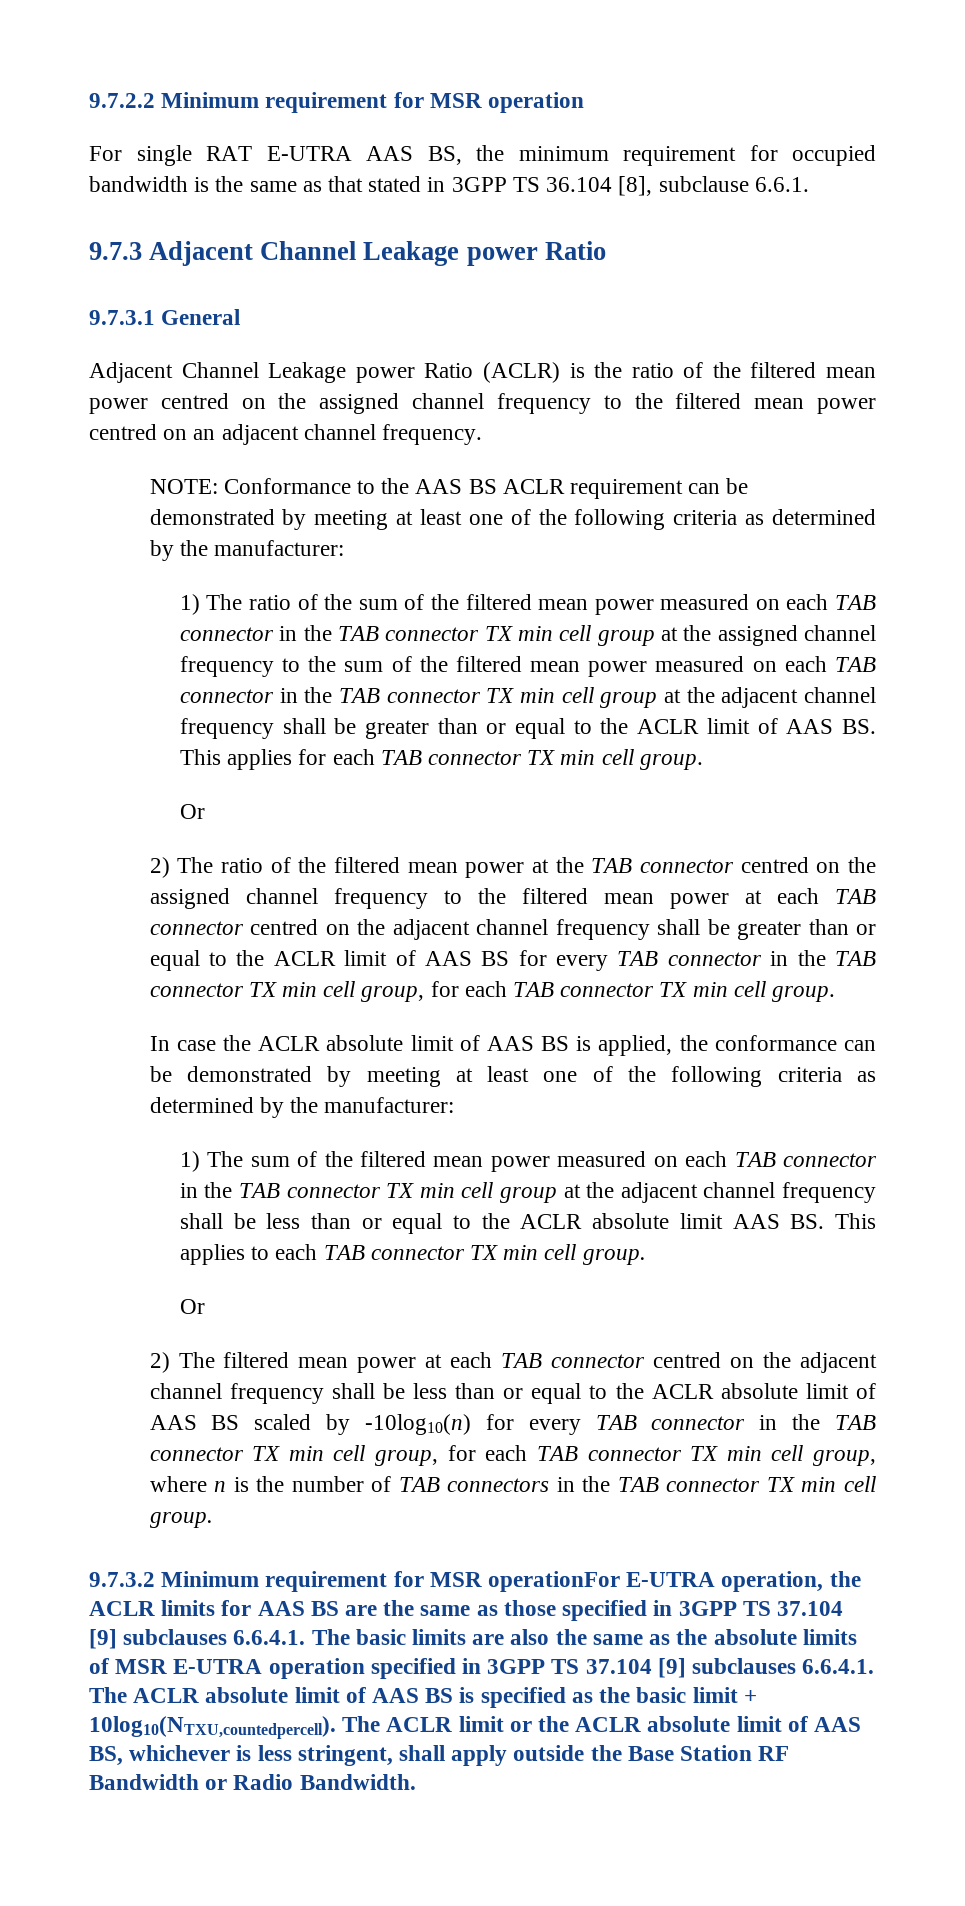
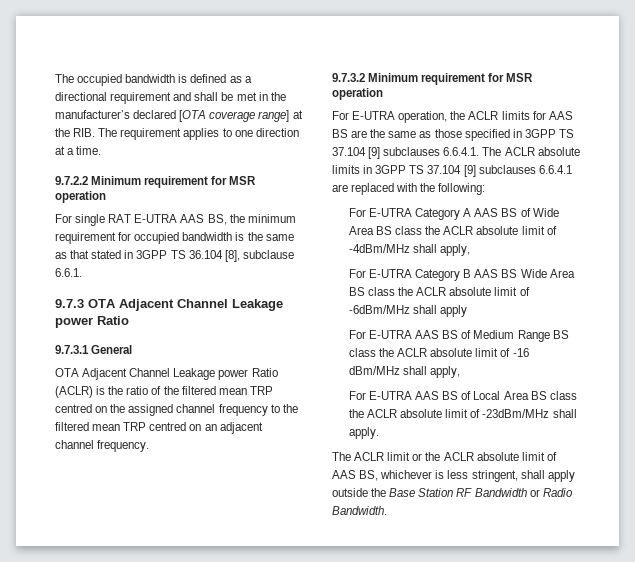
+ The occupied bandwidth is defined as a directional requirement and shall be met in the manufacturer’s declared [OTA coverage range] at the RIB. The requirement applies to one direction at a time.
- 9.7.3 Adjacent Channel Leakage power Ratio
+ 9.7.3 OTA Adjacent Channel Leakage power Ratio
- Adjacent Channel Leakage power Ratio (ACLR) is the ratio of the filtered mean power centred on the assigned channel frequency to the filtered mean power centred on an adjacent channel frequency.
+ OTA Adjacent Channel Leakage power Ratio (ACLR) is the ratio of the filtered mean TRP centred on the assigned channel frequency to the filtered mean TRP centred on an adjacent channel frequency.
- NOTE: Conformance to the AAS BS ACLR requirement can be demonstrated by meeting at least one of the following criteria as determined by the manufacturer:
- 1) The ratio of the sum of the filtered mean power measured on each TAB connector in the TAB connector TX min cell group at the assigned channel frequency to the sum of the filtered mean power measured on each TAB connector in the TAB connector TX min cell group at the adjacent channel frequency shall be greater than or equal to the ACLR limit of AAS BS. This applies for each TAB connector TX min cell group.
- Or
- 2) The ratio of the filtered mean power at the TAB connector centred on the assigned channel frequency to the filtered mean power at each TAB connector centred on the adjacent channel frequency shall be greater than or equal to the ACLR limit of AAS BS for every TAB connector in the TAB connector TX min cell group, for each TAB connector TX min cell group.
- In case the ACLR absolute limit of AAS BS is applied, the conformance can be demonstrated by meeting at least one of the following criteria as determined by the manufacturer:
- 1) The sum of the filtered mean power measured on each TAB connector in the TAB connector TX min cell group at the adjacent channel frequency shall be less than or equal to the ACLR absolute limit AAS BS. This applies to each TAB connector TX min cell group.
- Or
- 2) The filtered mean power at each TAB connector centred on the adjacent channel frequency shall be less than or equal to the ACLR absolute limit of AAS BS scaled by -10log10(n) for every TAB connector in the TAB connector TX min cell group, for each TAB connector TX min cell group, where n is the number of TAB connectors in the TAB connector TX min cell group.
- 9.7.3.2 Minimum requirement for MSR operationFor E-UTRA operation, the ACLR limits for AAS BS are the same as those specified in 3GPP TS 37.104 [9] subclauses 6.6.4.1. The basic limits are also the same as the absolute limits of MSR E-UTRA operation specified in 3GPP TS 37.104 [9] subclauses 6.6.4.1. The ACLR absolute limit of AAS BS is specified as the basic limit + 10log10(NTXU,countedpercell). The ACLR limit or the ACLR absolute limit of AAS BS, whichever is less stringent, shall apply outside the Base Station RF Bandwidth or Radio Bandwidth.
+ 9.7.3.2 Minimum requirement for MSR operation
+ For E-UTRA operation, the ACLR limits for AAS BS are the same as those specified in 3GPP TS 37.104 [9] subclauses 6.6.4.1. The ACLR absolute limits in 3GPP TS 37.104 [9] subclauses 6.6.4.1 are replaced with the following:
+ For E-UTRA Category A AAS BS of Wide Area BS class the ACLR absolute limit of -4dBm/MHz shall apply,
+ For E-UTRA Category B AAS BS Wide Area BS class the ACLR absolute limit of -6dBm/MHz shall apply
+ For E-UTRA AAS BS of Medium Range BS class the ACLR absolute limit of -16 dBm/MHz shall apply,
+ For E-UTRA AAS BS of Local Area BS class the ACLR absolute limit of -23dBm/MHz shall apply.
+ The ACLR limit or the ACLR absolute limit of AAS BS, whichever is less stringent, shall apply outside the Base Station RF Bandwidth or Radio Bandwidth.

